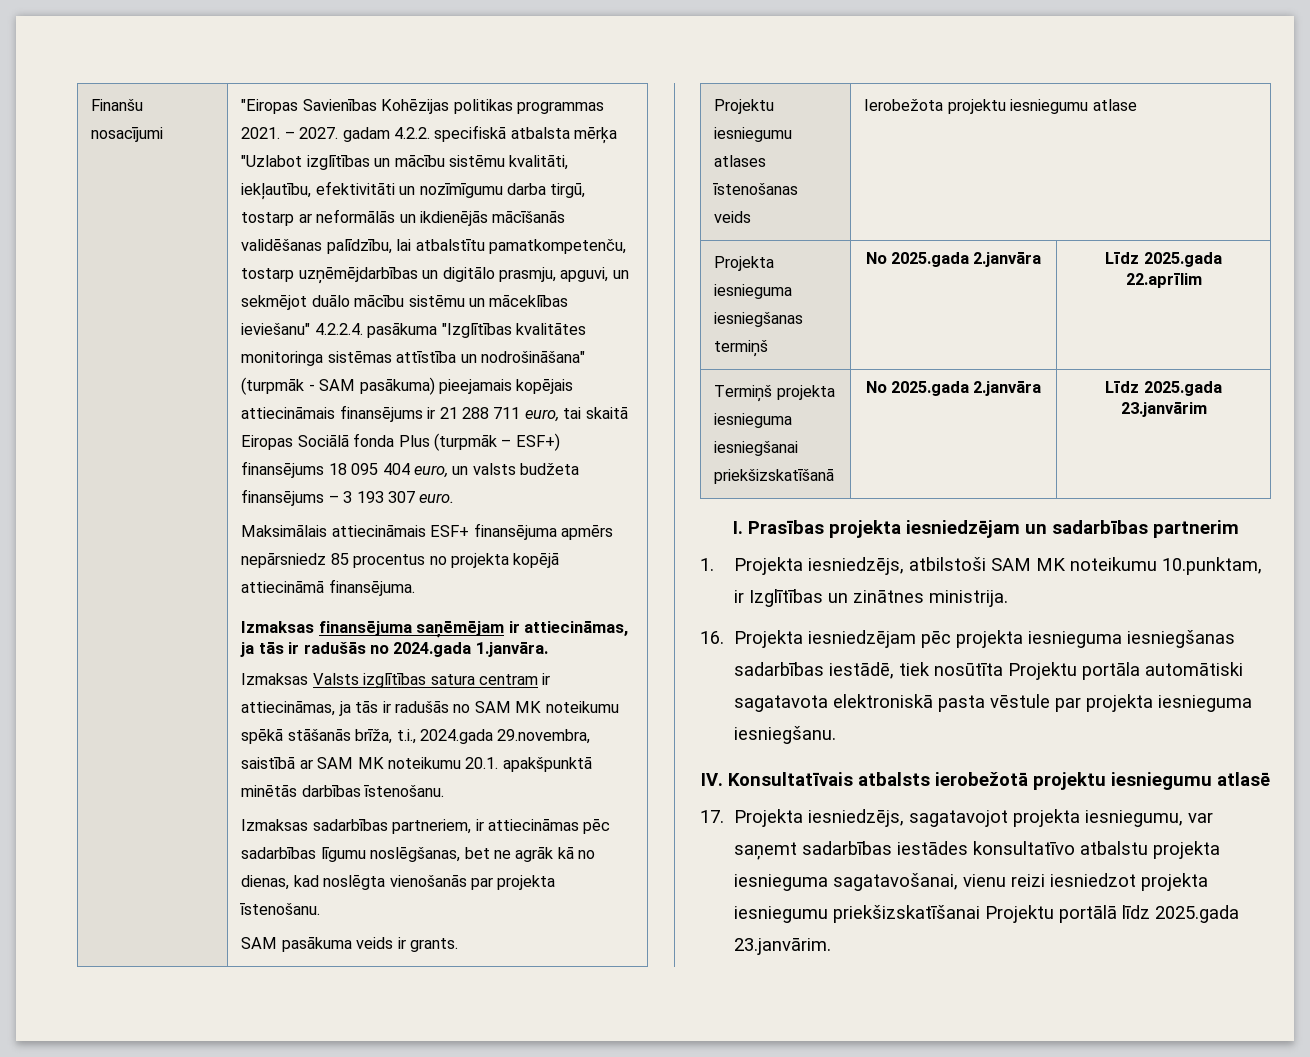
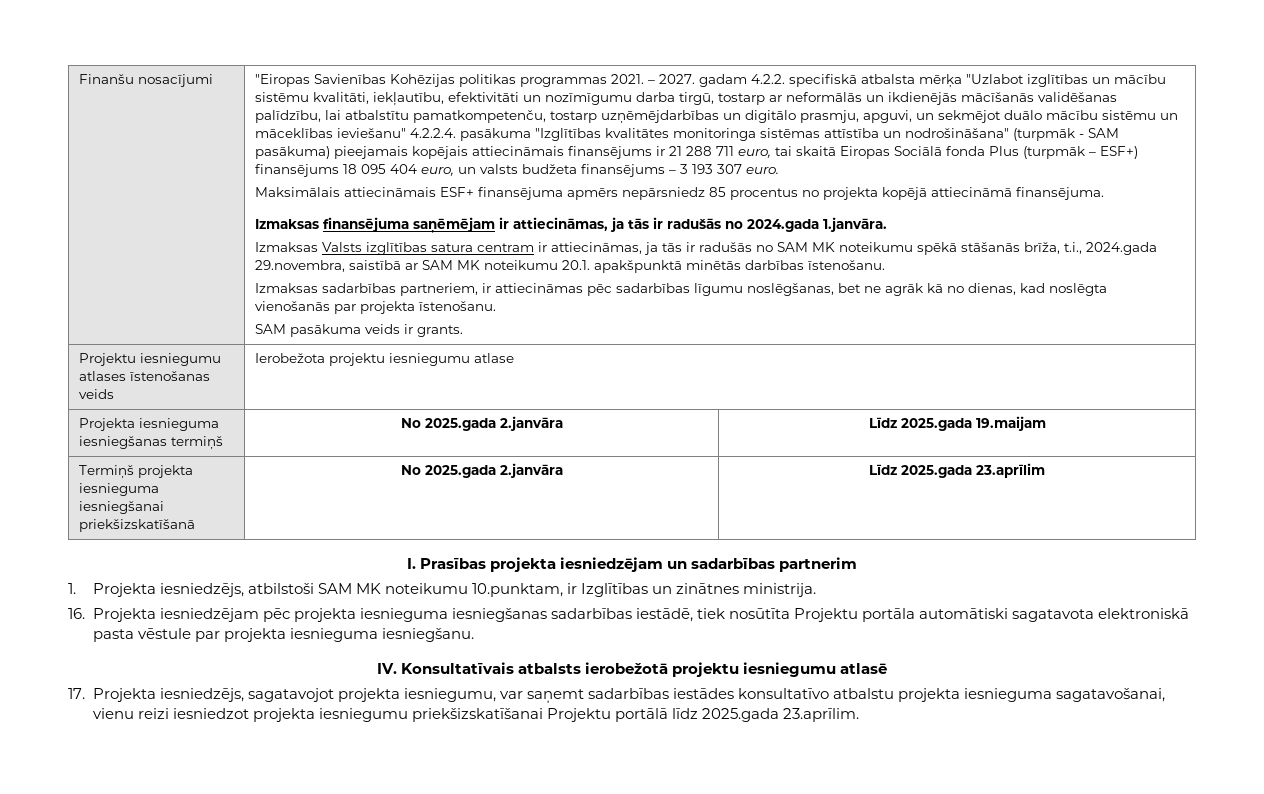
- Projekta iesnieguma iesniegšanas termiņš | No 2025.gada 2.janvāra | Līdz 2025.gada 22.aprīlim
+ Projekta iesnieguma iesniegšanas termiņš | No 2025.gada 2.janvāra | Līdz 2025.gada 19.maijam
- Termiņš projekta iesnieguma iesniegšanai priekšizskatīšanā | No 2025.gada 2.janvāra | Līdz 2025.gada 23.janvārim
+ Termiņš projekta iesnieguma iesniegšanai priekšizskatīšanā | No 2025.gada 2.janvāra | Līdz 2025.gada 23.aprīlim
- 17. Projekta iesniedzējs, sagatavojot projekta iesniegumu, var saņemt sadarbības iestādes konsultatīvo atbalstu projekta iesnieguma sagatavošanai, vienu reizi iesniedzot projekta iesniegumu priekšizskatīšanai Projektu portālā līdz 2025.gada 23.janvārim.
+ 17. Projekta iesniedzējs, sagatavojot projekta iesniegumu, var saņemt sadarbības iestādes konsultatīvo atbalstu projekta iesnieguma sagatavošanai, vienu reizi iesniedzot projekta iesniegumu priekšizskatīšanai Projektu portālā līdz 2025.gada 23.aprīlim.

